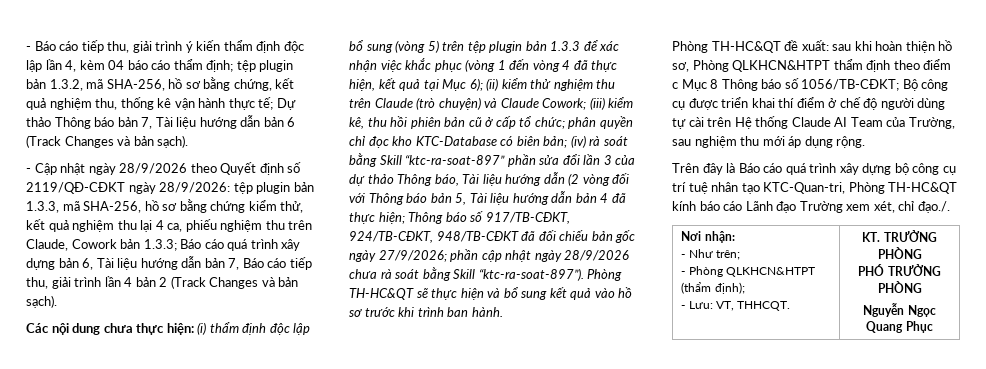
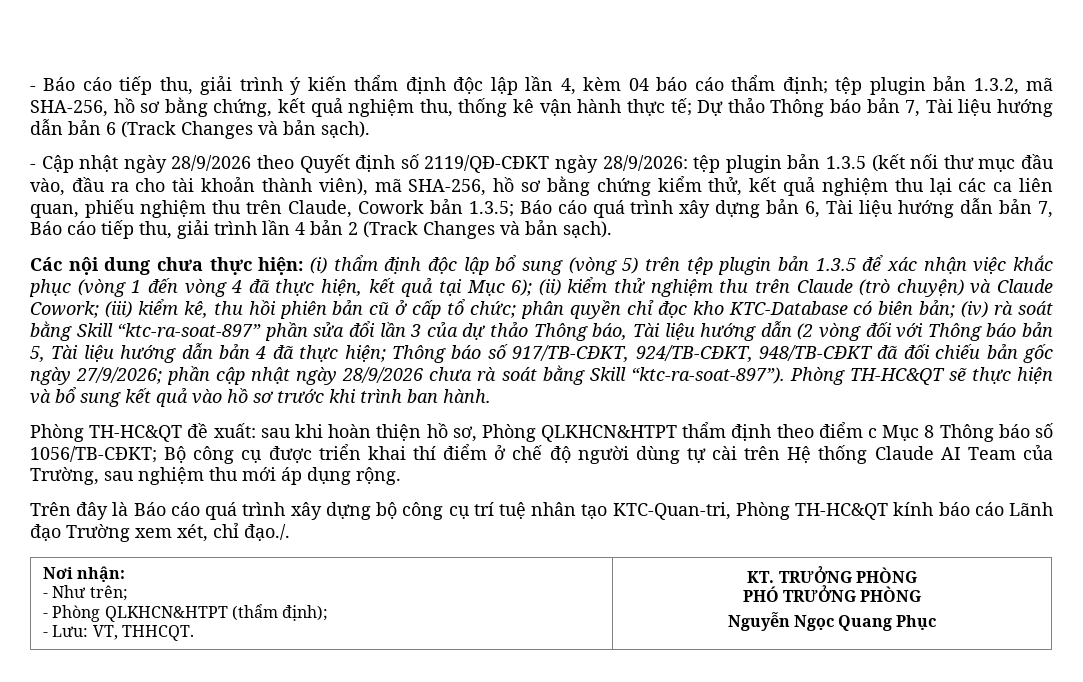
- tệp plugin bản 1.3.3, mã SHA-256, hồ sơ bằng chứng kiểm thử, kết quả nghiệm thu lại 4 ca, phiếu nghiệm thu trên Claude, Cowork bản 1.3.3;
+ tệp plugin bản 1.3.5 (kết nối thư mục đầu vào, đầu ra cho tài khoản thành viên), mã SHA-256, hồ sơ bằng chứng kiểm thử, kết quả nghiệm thu lại các ca liên quan, phiếu nghiệm thu trên Claude, Cowork bản 1.3.5;
- (i) thẩm định độc lập bổ sung (vòng 5) trên tệp plugin bản 1.3.3 để xác nhận việc khắc phục (vòng 1 đến vòng 4 đã thực hiện, kết quả tại Mục 6);
+ (i) thẩm định độc lập bổ sung (vòng 5) trên tệp plugin bản 1.3.5 để xác nhận việc khắc phục (vòng 1 đến vòng 4 đã thực hiện, kết quả tại Mục 6);

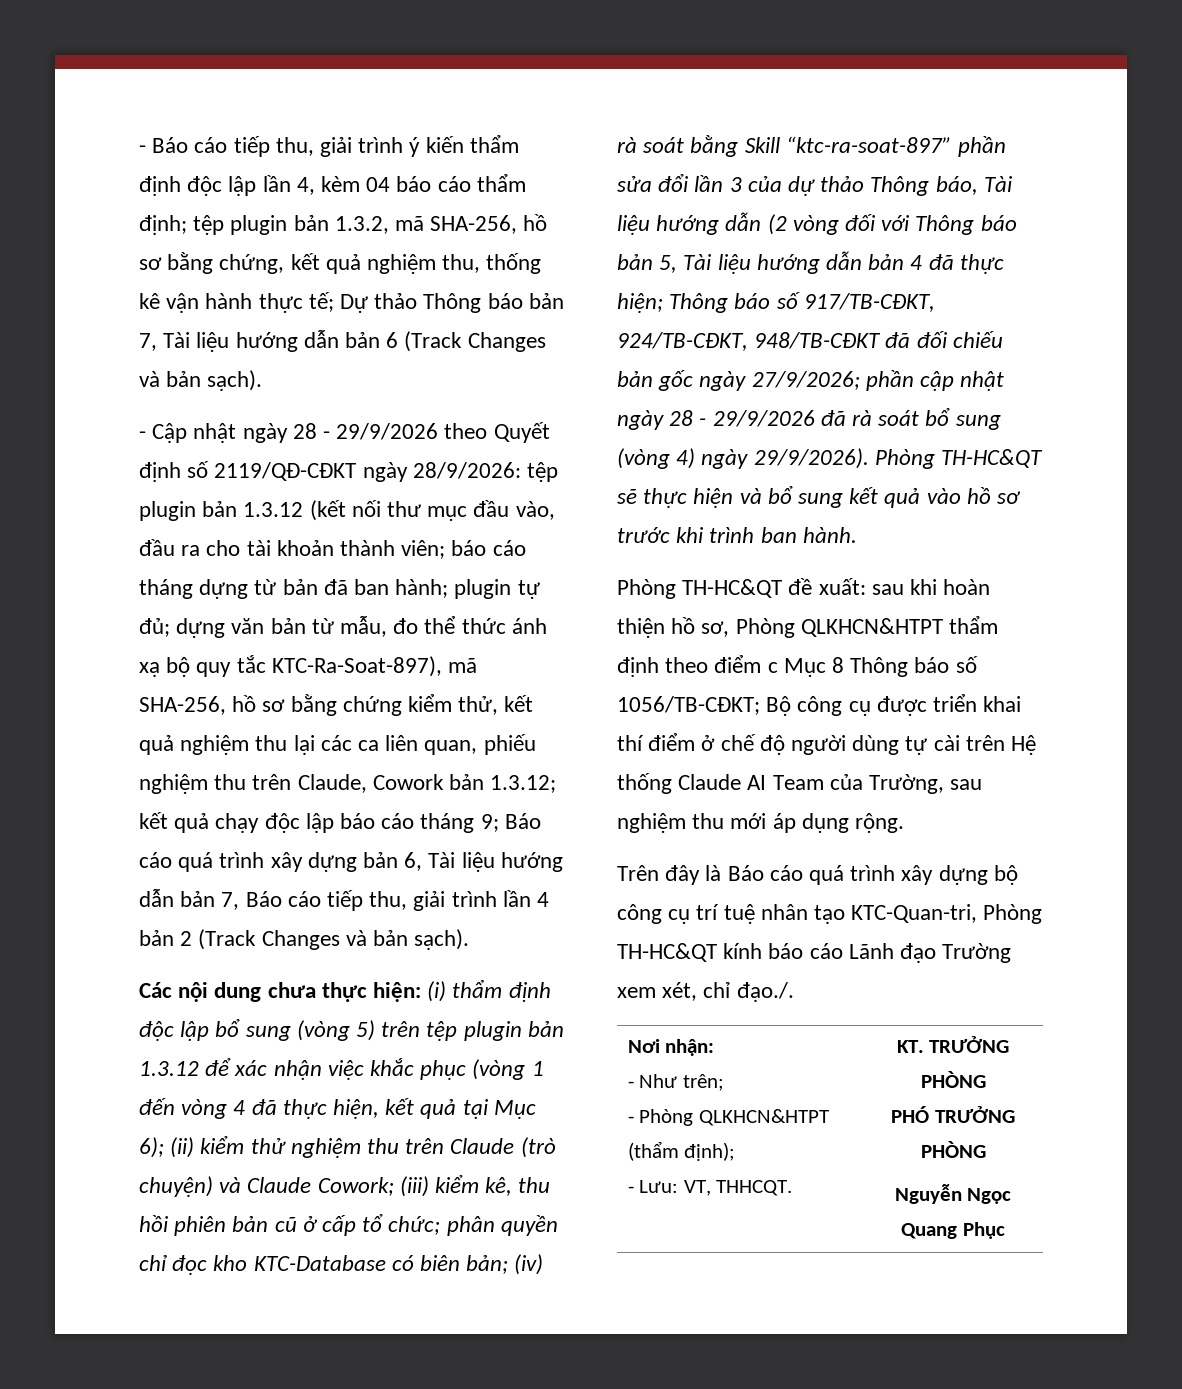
- - Cập nhật ngày 28/9/2026 theo Quyết định số 2119/QĐ-CĐKT ngày 28/9/2026:
+ - Cập nhật ngày 28 - 29/9/2026 theo Quyết định số 2119/QĐ-CĐKT ngày 28/9/2026:
- tệp plugin bản 1.3.5 (kết nối thư mục đầu vào, đầu ra cho tài khoản thành viên), mã SHA-256, hồ sơ bằng chứng kiểm thử, kết quả nghiệm thu lại các ca liên quan, phiếu nghiệm thu trên Claude, Cowork bản 1.3.5;
+ tệp plugin bản 1.3.12 (kết nối thư mục đầu vào, đầu ra cho tài khoản thành viên; báo cáo tháng dựng từ bản đã ban hành; plugin tự đủ; dựng văn bản từ mẫu, đo thể thức ánh xạ bộ quy tắc KTC-Ra-Soat-897), mã SHA-256, hồ sơ bằng chứng kiểm thử, kết quả nghiệm thu lại các ca liên quan, phiếu nghiệm thu trên Claude, Cowork bản 1.3.12; kết quả chạy độc lập báo cáo tháng 9;
- (i) thẩm định độc lập bổ sung (vòng 5) trên tệp plugin bản 1.3.5 để xác nhận việc khắc phục (vòng 1 đến vòng 4 đã thực hiện, kết quả tại Mục 6);
+ (i) thẩm định độc lập bổ sung (vòng 5) trên tệp plugin bản 1.3.12 để xác nhận việc khắc phục (vòng 1 đến vòng 4 đã thực hiện, kết quả tại Mục 6);
- phần cập nhật ngày 28/9/2026 chưa rà soát bằng Skill “ktc-ra-soat-897”).
+ phần cập nhật ngày 28 - 29/9/2026 đã rà soát bổ sung (vòng 4) ngày 29/9/2026).

